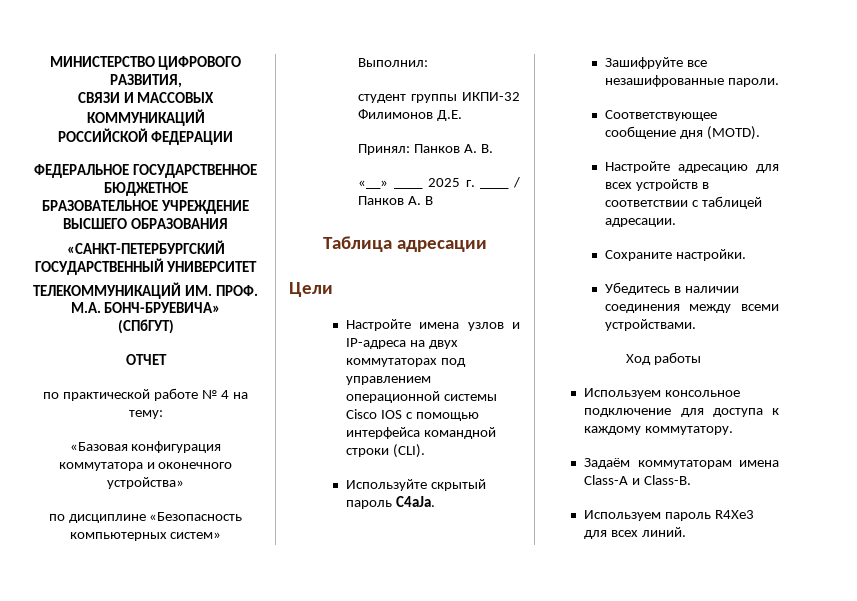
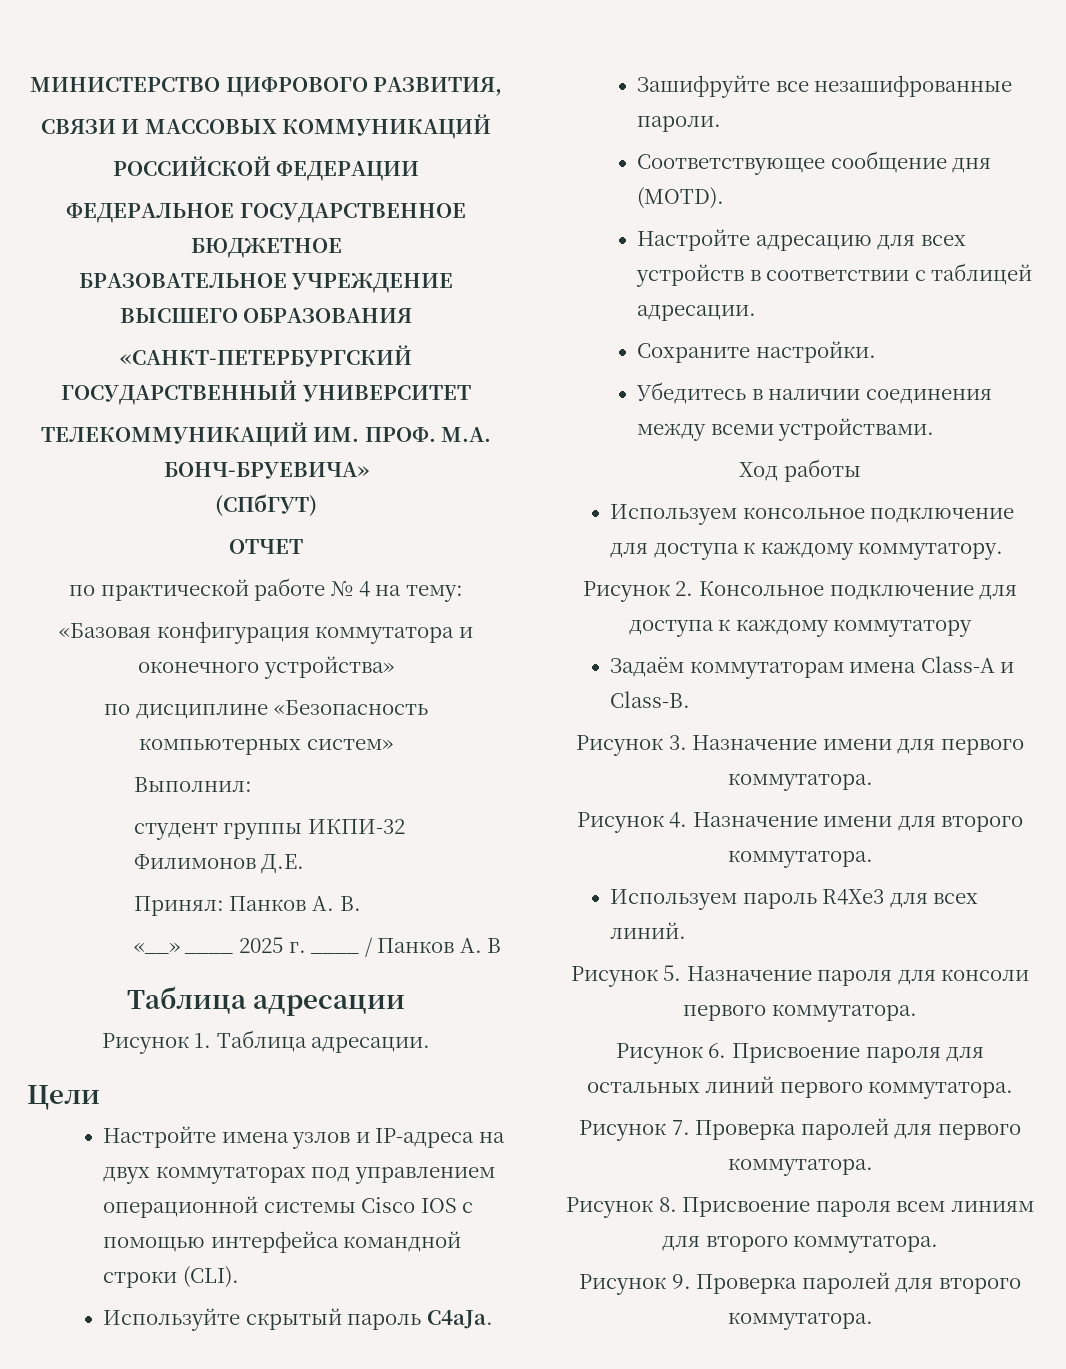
+ Рисунок 1. Таблица адресации.
+ Рисунок 2. Консольное подключение для доступа к каждому коммутатору
+ Рисунок 3. Назначение имени для первого коммутатора.
+ Рисунок 4. Назначение имени для второго коммутатора.
+ Рисунок 5. Назначение пароля для консоли первого коммутатора.
+ Рисунок 6. Присвоение пароля для остальных линий первого коммутатора.
+ Рисунок 7. Проверка паролей для первого коммутатора.
+ Рисунок 8. Присвоение пароля всем линиям для второго коммутатора.
+ Рисунок 9. Проверка паролей для второго коммутатора.

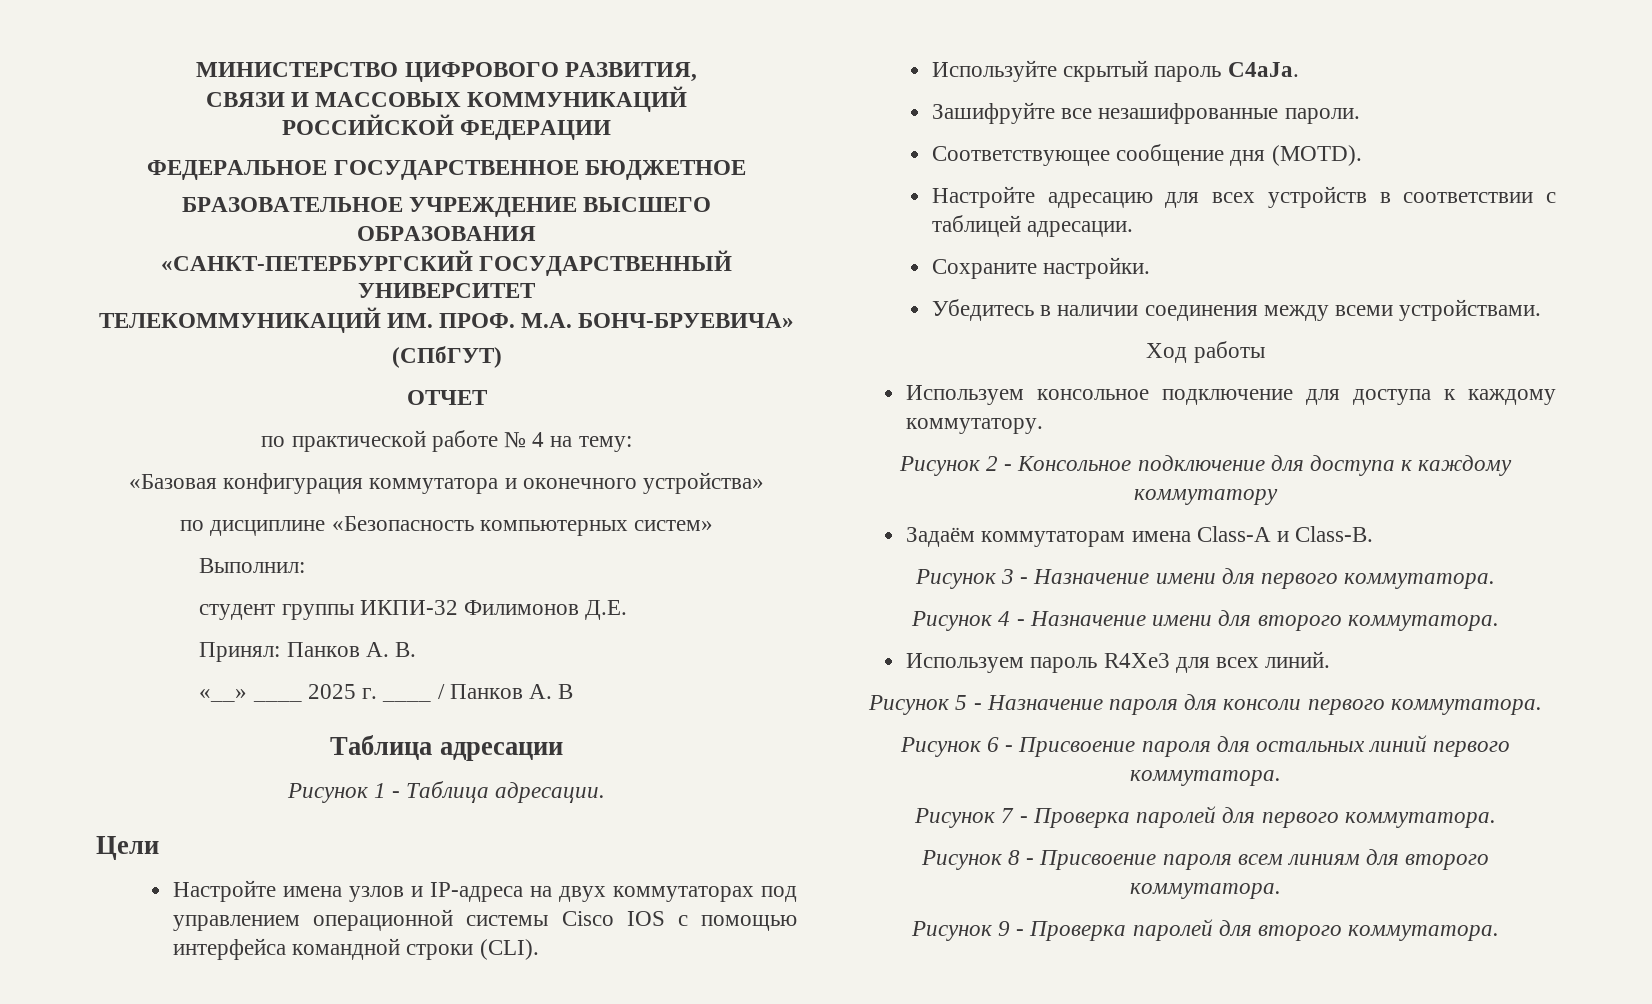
- Рисунок 1. Таблица адресации.
+ Рисунок 1 - Таблица адресации.
- Рисунок 2. Консольное подключение для доступа к каждому коммутатору
+ Рисунок 2 - Консольное подключение для доступа к каждому коммутатору
- Рисунок 3. Назначение имени для первого коммутатора.
+ Рисунок 3 - Назначение имени для первого коммутатора.
- Рисунок 4. Назначение имени для второго коммутатора.
+ Рисунок 4 - Назначение имени для второго коммутатора.
- Рисунок 5. Назначение пароля для консоли первого коммутатора.
+ Рисунок 5 - Назначение пароля для консоли первого коммутатора.
- Рисунок 6. Присвоение пароля для остальных линий первого коммутатора.
+ Рисунок 6 - Присвоение пароля для остальных линий первого коммутатора.
- Рисунок 7. Проверка паролей для первого коммутатора.
+ Рисунок 7 - Проверка паролей для первого коммутатора.
- Рисунок 8. Присвоение пароля всем линиям для второго коммутатора.
+ Рисунок 8 - Присвоение пароля всем линиям для второго коммутатора.
- Рисунок 9. Проверка паролей для второго коммутатора.
+ Рисунок 9 - Проверка паролей для второго коммутатора.

